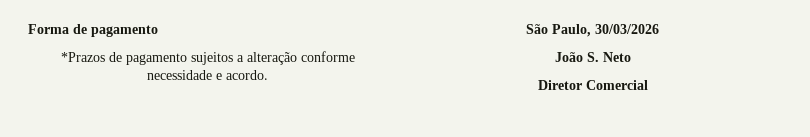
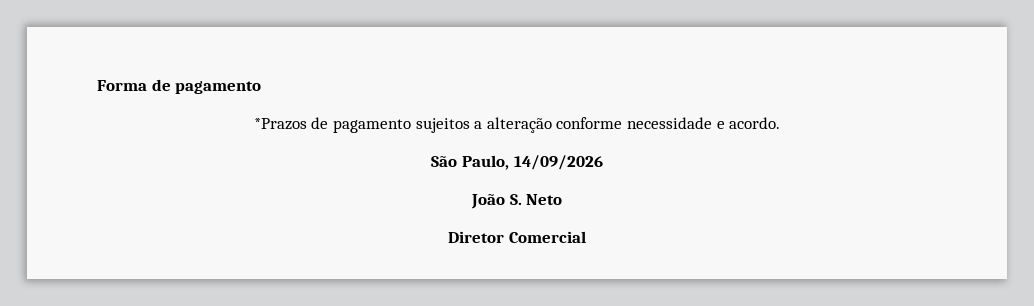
- São Paulo, 30/03/2026
+ São Paulo, 14/09/2026

